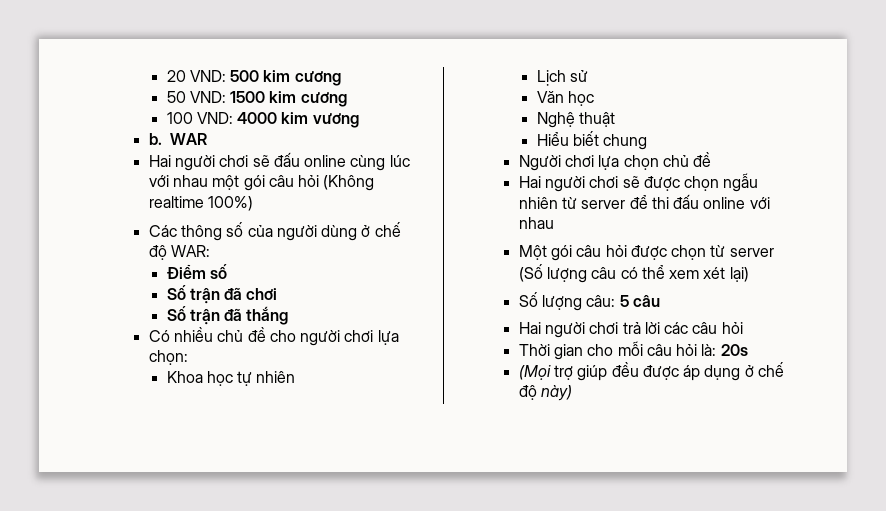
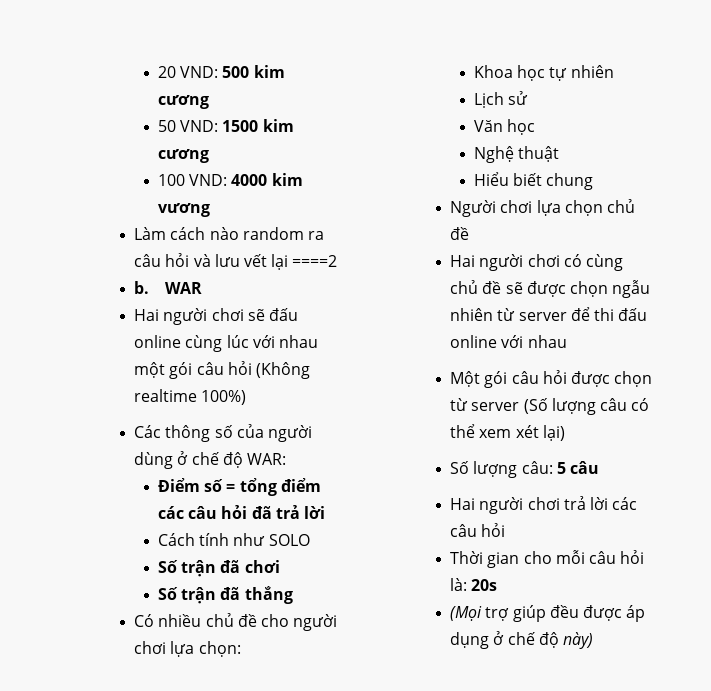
+ Làm cách nào random ra câu hỏi và lưu vết lại ====2
- Điểm số
+ Điểm số = tổng điểm các câu hỏi đã trả lời
+ Cách tính như SOLO
- Hai người chơi sẽ được chọn ngẫu nhiên từ server để thi đấu online với nhau
+ Hai người chơi có cùng chủ đề sẽ được chọn ngẫu nhiên từ server để thi đấu online với nhau

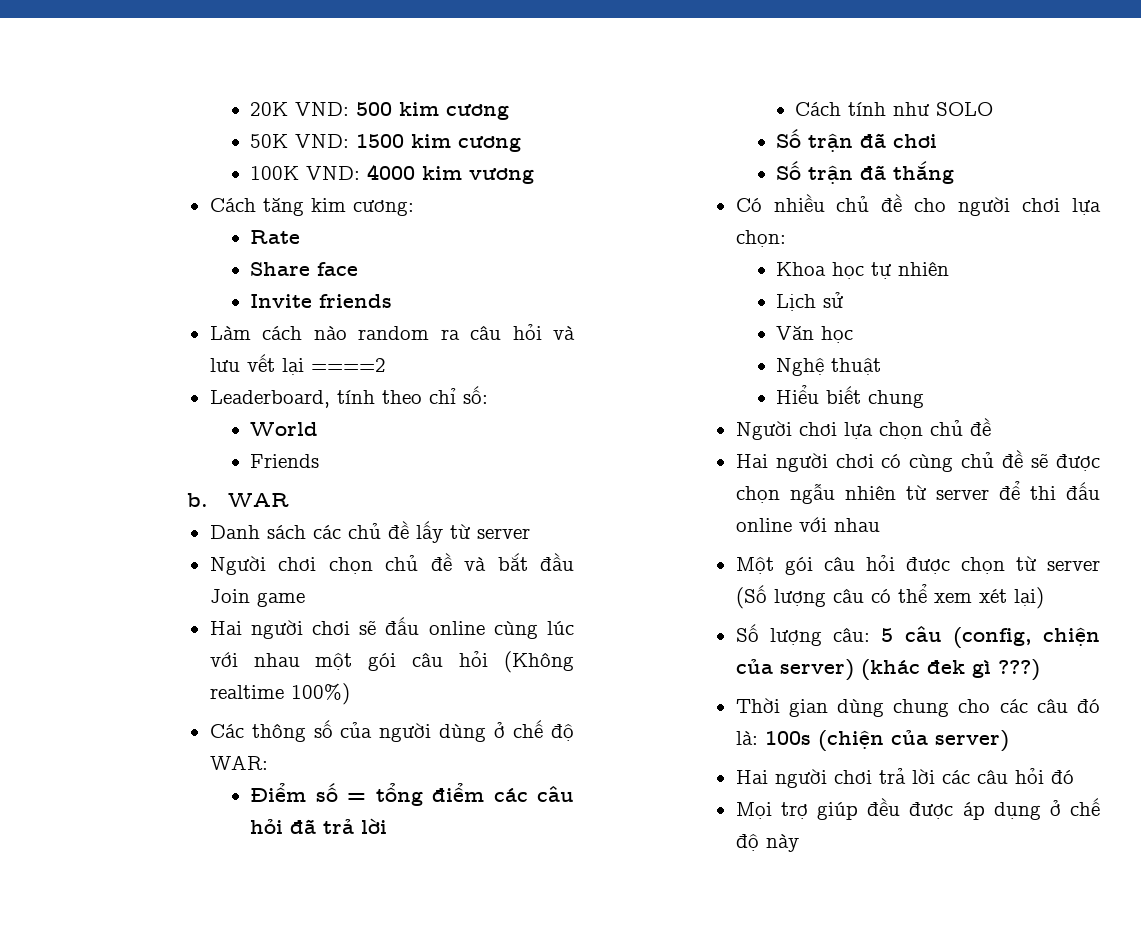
- 20 VND: 500 kim cương
+ 20K VND: 500 kim cương
- 50 VND: 1500 kim cương
+ 50K VND: 1500 kim cương
- 100 VND: 4000 kim vương
+ 100K VND: 4000 kim vương
+ Cách tăng kim cương:
+ Rate
+ Share face
+ Invite friends
+ Leaderboard, tính theo chỉ số:
+ World
+ Friends
  b. WAR
+ Danh sách các chủ đề lấy từ server
+ Người chơi chọn chủ đề và bắt đầu Join game
- Số lượng câu: 5 câu
+ Số lượng câu: 5 câu (config, chiện của server) (khác đek gì ???)
+ Thời gian dùng chung cho các câu đó là: 100s (chiện của server)
- Hai người chơi trả lời các câu hỏi
- Thời gian cho mỗi câu hỏi là: 20s
- (Mọi trợ giúp đều được áp dụng ở chế độ này)
+ Hai người chơi trả lời các câu hỏi đó
+ Mọi trợ giúp đều được áp dụng ở chế độ này

